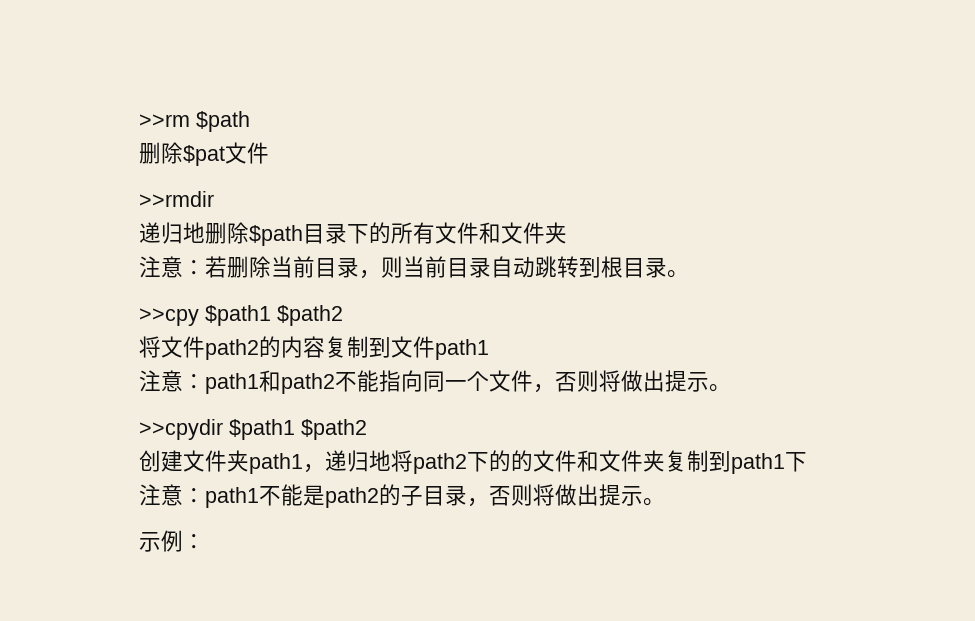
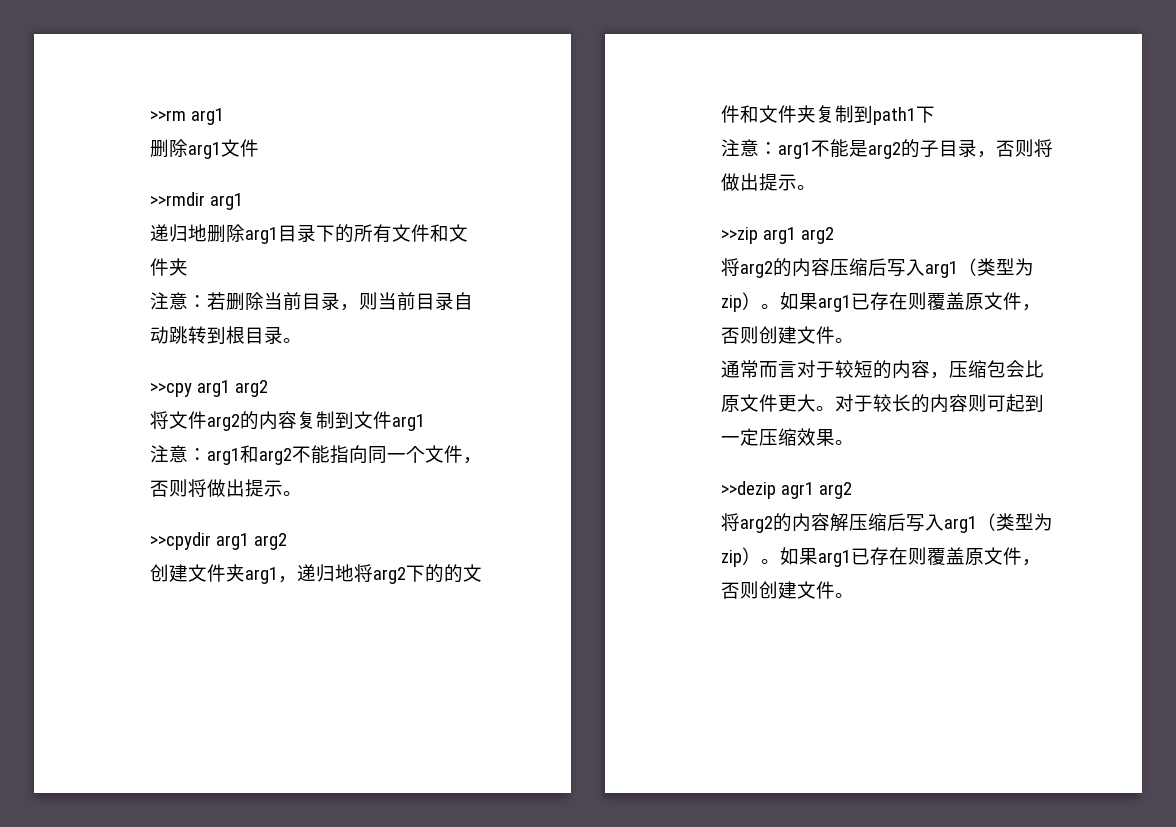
- >>rm $path
- 删除$pat文件
+ >>rm arg1
+ 删除arg1文件
- >>rmdir
+ >>rmdir arg1
- 递归地删除$path目录下的所有文件和文件夹
+ 递归地删除arg1目录下的所有文件和文件夹
- >>cpy $path1 $path2
+ >>cpy arg1 arg2
- 将文件path2的内容复制到文件path1
- 注意：path1和path2不能指向同一个文件，否则将做出提示。
+ 将文件arg2的内容复制到文件arg1
+ 注意：arg1和arg2不能指向同一个文件，否则将做出提示。
- >>cpydir $path1 $path2
+ >>cpydir arg1 arg2
- 创建文件夹path1，递归地将path2下的的文件和文件夹复制到path1下
+ 创建文件夹arg1，递归地将arg2下的的文件和文件夹复制到path1下
- 注意：path1不能是path2的子目录，否则将做出提示。
+ 注意：arg1不能是arg2的子目录，否则将做出提示。
- 示例：
+ >>zip arg1 arg2
+ 将arg2的内容压缩后写入arg1（类型为zip）。如果arg1已存在则覆盖原文件，否则创建文件。
+ 通常而言对于较短的内容，压缩包会比原文件更大。对于较长的内容则可起到一定压缩效果。
+ >>dezip agr1 arg2
+ 将arg2的内容解压缩后写入arg1（类型为zip）。如果arg1已存在则覆盖原文件，否则创建文件。

